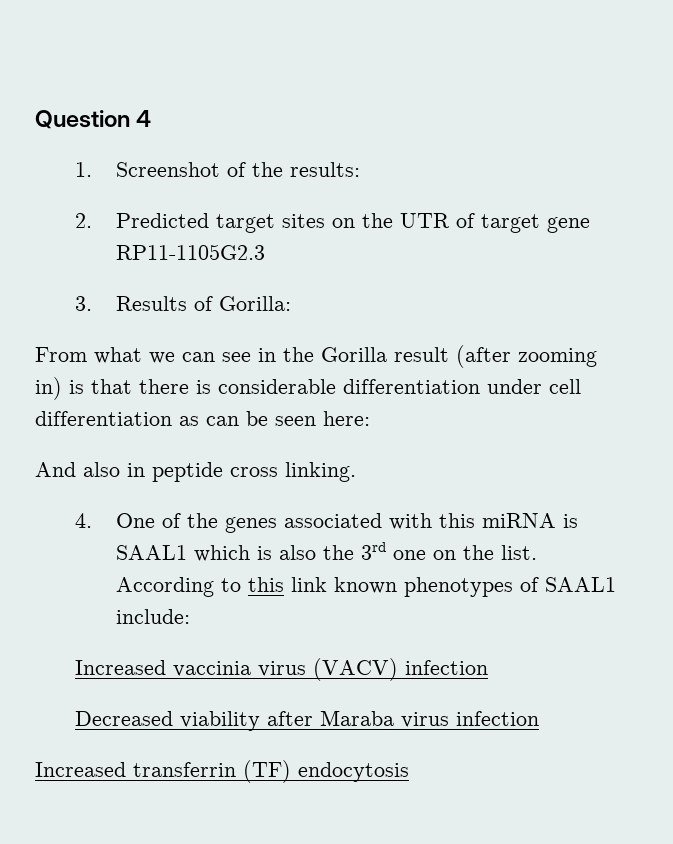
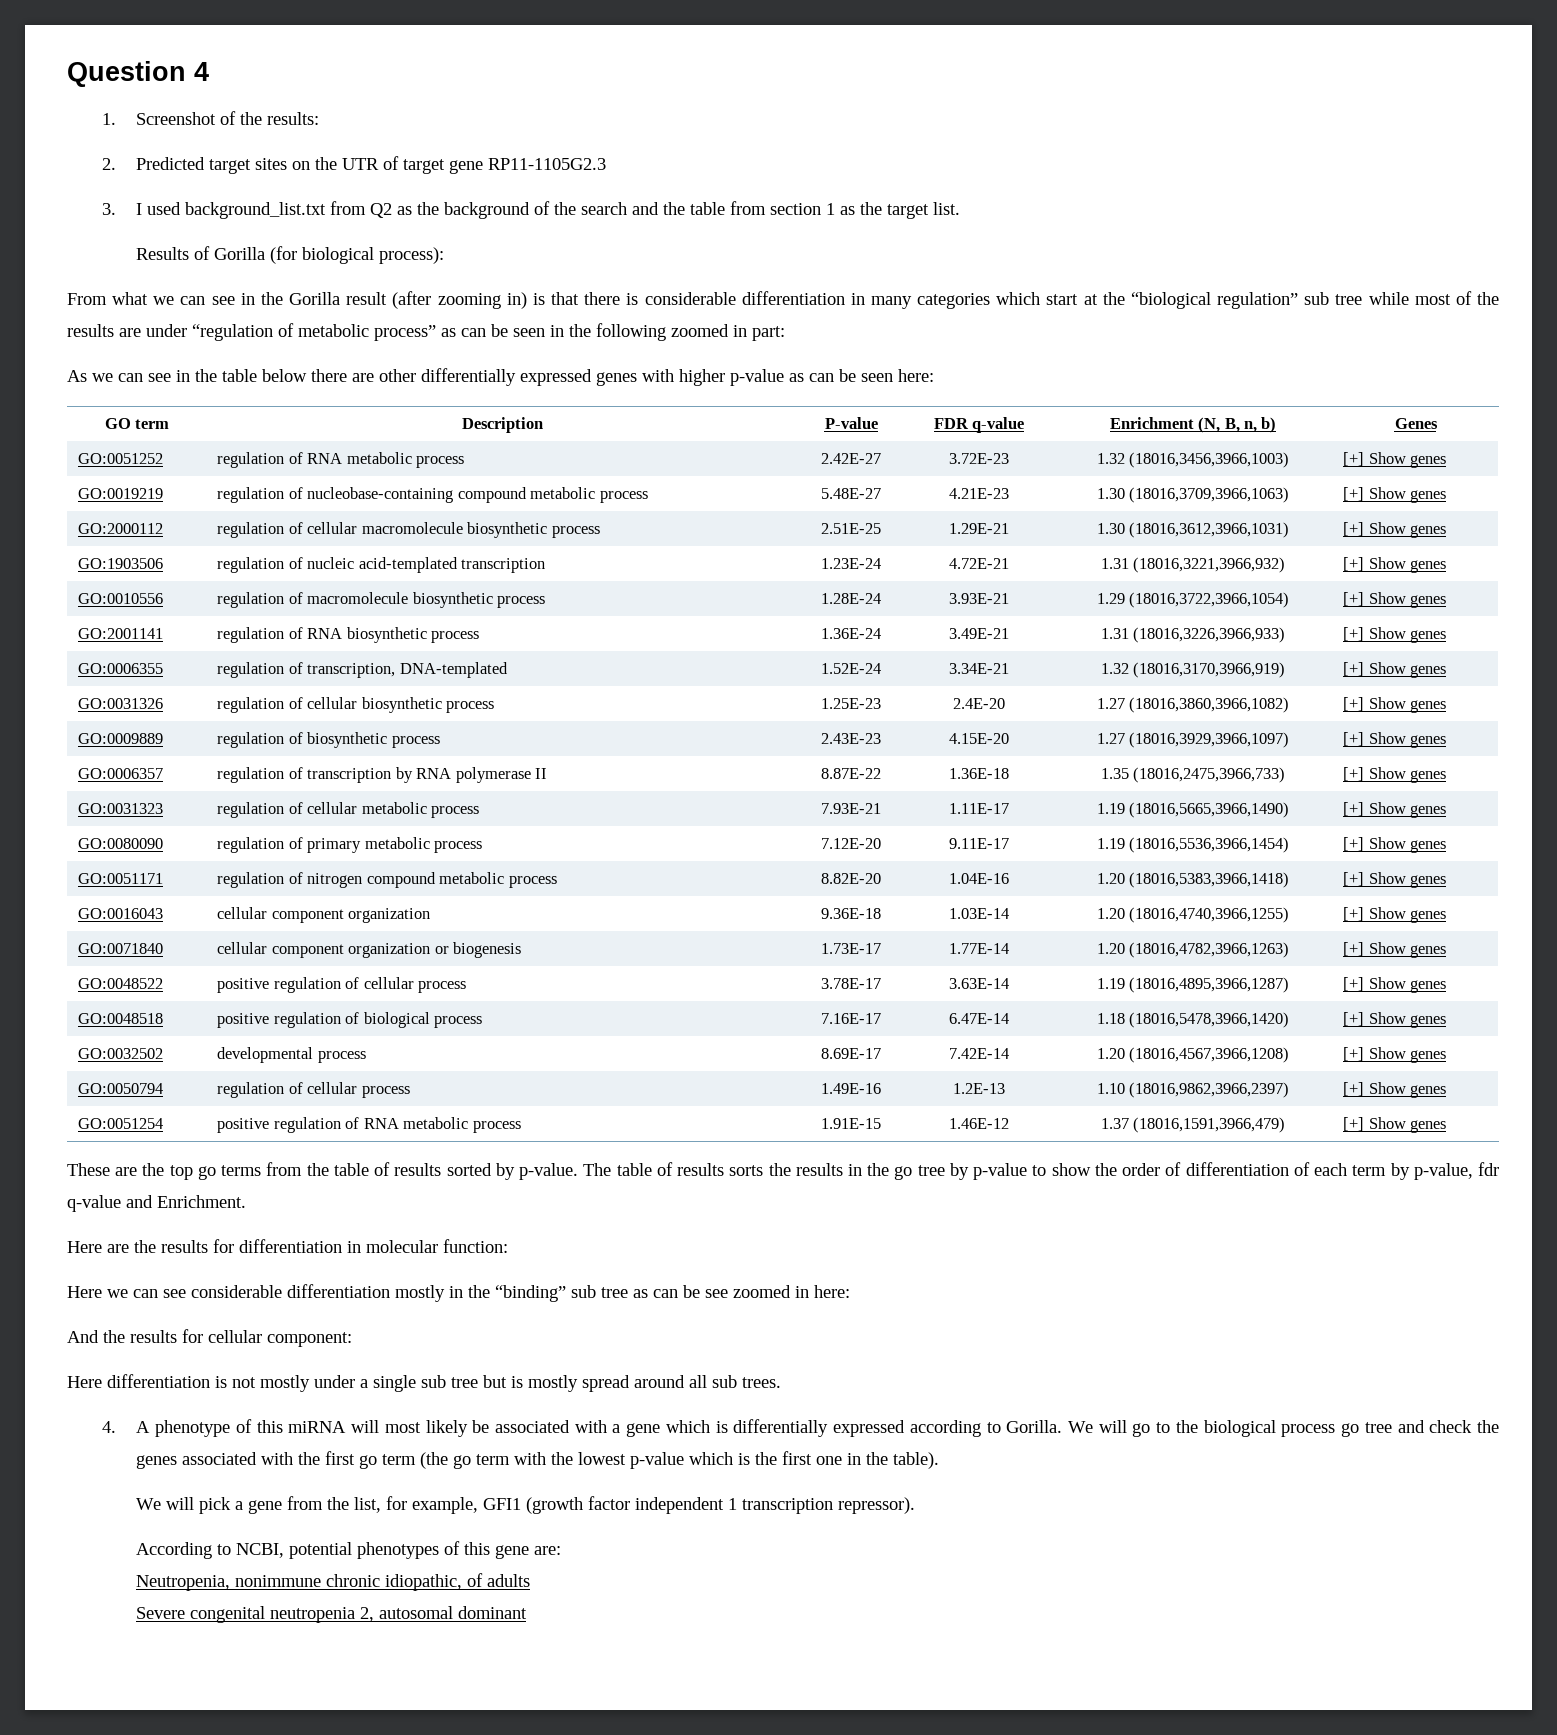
- 3. Results of Gorilla:
+ 3. I used background_list.txt from Q2 as the background of the search and the table from section 1 as the target list.
+ Results of Gorilla (for biological process):
- From what we can see in the Gorilla result (after zooming in) is that there is considerable differentiation under cell differentiation as can be seen here:
+ From what we can see in the Gorilla result (after zooming in) is that there is considerable differentiation in many categories which start at the “biological regulation” sub tree while most of the results are under “regulation of metabolic process” as can be seen in the following zoomed in part:
+ As we can see in the table below there are other differentially expressed genes with higher p-value as can be seen here:
- And also in peptide cross linking.
- 4. One of the genes associated with this miRNA is SAAL1 which is also the 3rd one on the list. According to this link known phenotypes of SAAL1 include:
- Increased vaccinia virus (VACV) infection
- Decreased viability after Maraba virus infection
- Increased transferrin (TF) endocytosis
+ GO term | Description | P-value | FDR q-value | Enrichment (N, B, n, b) | Genes
+ GO:0051252 | regulation of RNA metabolic process | 2.42E-27 | 3.72E-23 | 1.32 (18016,3456,3966,1003) | [+] Show genes
+ GO:0019219 | regulation of nucleobase-containing compound metabolic process | 5.48E-27 | 4.21E-23 | 1.30 (18016,3709,3966,1063) | [+] Show genes
+ GO:2000112 | regulation of cellular macromolecule biosynthetic process | 2.51E-25 | 1.29E-21 | 1.30 (18016,3612,3966,1031) | [+] Show genes
+ GO:1903506 | regulation of nucleic acid-templated transcription | 1.23E-24 | 4.72E-21 | 1.31 (18016,3221,3966,932) | [+] Show genes
+ GO:0010556 | regulation of macromolecule biosynthetic process | 1.28E-24 | 3.93E-21 | 1.29 (18016,3722,3966,1054) | [+] Show genes
+ GO:2001141 | regulation of RNA biosynthetic process | 1.36E-24 | 3.49E-21 | 1.31 (18016,3226,3966,933) | [+] Show genes
+ GO:0006355 | regulation of transcription, DNA-templated | 1.52E-24 | 3.34E-21 | 1.32 (18016,3170,3966,919) | [+] Show genes
+ GO:0031326 | regulation of cellular biosynthetic process | 1.25E-23 | 2.4E-20 | 1.27 (18016,3860,3966,1082) | [+] Show genes
+ GO:0009889 | regulation of biosynthetic process | 2.43E-23 | 4.15E-20 | 1.27 (18016,3929,3966,1097) | [+] Show genes
+ GO:0006357 | regulation of transcription by RNA polymerase II | 8.87E-22 | 1.36E-18 | 1.35 (18016,2475,3966,733) | [+] Show genes
+ GO:0031323 | regulation of cellular metabolic process | 7.93E-21 | 1.11E-17 | 1.19 (18016,5665,3966,1490) | [+] Show genes
+ GO:0080090 | regulation of primary metabolic process | 7.12E-20 | 9.11E-17 | 1.19 (18016,5536,3966,1454) | [+] Show genes
+ GO:0051171 | regulation of nitrogen compound metabolic process | 8.82E-20 | 1.04E-16 | 1.20 (18016,5383,3966,1418) | [+] Show genes
+ GO:0016043 | cellular component organization | 9.36E-18 | 1.03E-14 | 1.20 (18016,4740,3966,1255) | [+] Show genes
+ GO:0071840 | cellular component organization or biogenesis | 1.73E-17 | 1.77E-14 | 1.20 (18016,4782,3966,1263) | [+] Show genes
+ GO:0048522 | positive regulation of cellular process | 3.78E-17 | 3.63E-14 | 1.19 (18016,4895,3966,1287) | [+] Show genes
+ GO:0048518 | positive regulation of biological process | 7.16E-17 | 6.47E-14 | 1.18 (18016,5478,3966,1420) | [+] Show genes
+ GO:0032502 | developmental process | 8.69E-17 | 7.42E-14 | 1.20 (18016,4567,3966,1208) | [+] Show genes
+ GO:0050794 | regulation of cellular process | 1.49E-16 | 1.2E-13 | 1.10 (18016,9862,3966,2397) | [+] Show genes
+ GO:0051254 | positive regulation of RNA metabolic process | 1.91E-15 | 1.46E-12 | 1.37 (18016,1591,3966,479) | [+] Show genes
+ These are the top go terms from the table of results sorted by p-value. The table of results sorts the results in the go tree by p-value to show the order of differentiation of each term by p-value, fdr q-value and Enrichment.
+ Here are the results for differentiation in molecular function:
+ Here we can see considerable differentiation mostly in the “binding” sub tree as can be see zoomed in here:
+ And the results for cellular component:
+ Here differentiation is not mostly under a single sub tree but is mostly spread around all sub trees.
+ 4. A phenotype of this miRNA will most likely be associated with a gene which is differentially expressed according to Gorilla. We will go to the biological process go tree and check the genes associated with the first go term (the go term with the lowest p-value which is the first one in the table).
+ We will pick a gene from the list, for example, GFI1 (growth factor independent 1 transcription repressor).
+ According to NCBI, potential phenotypes of this gene are:
+ Neutropenia, nonimmune chronic idiopathic, of adults
+ Severe congenital neutropenia 2, autosomal dominant

